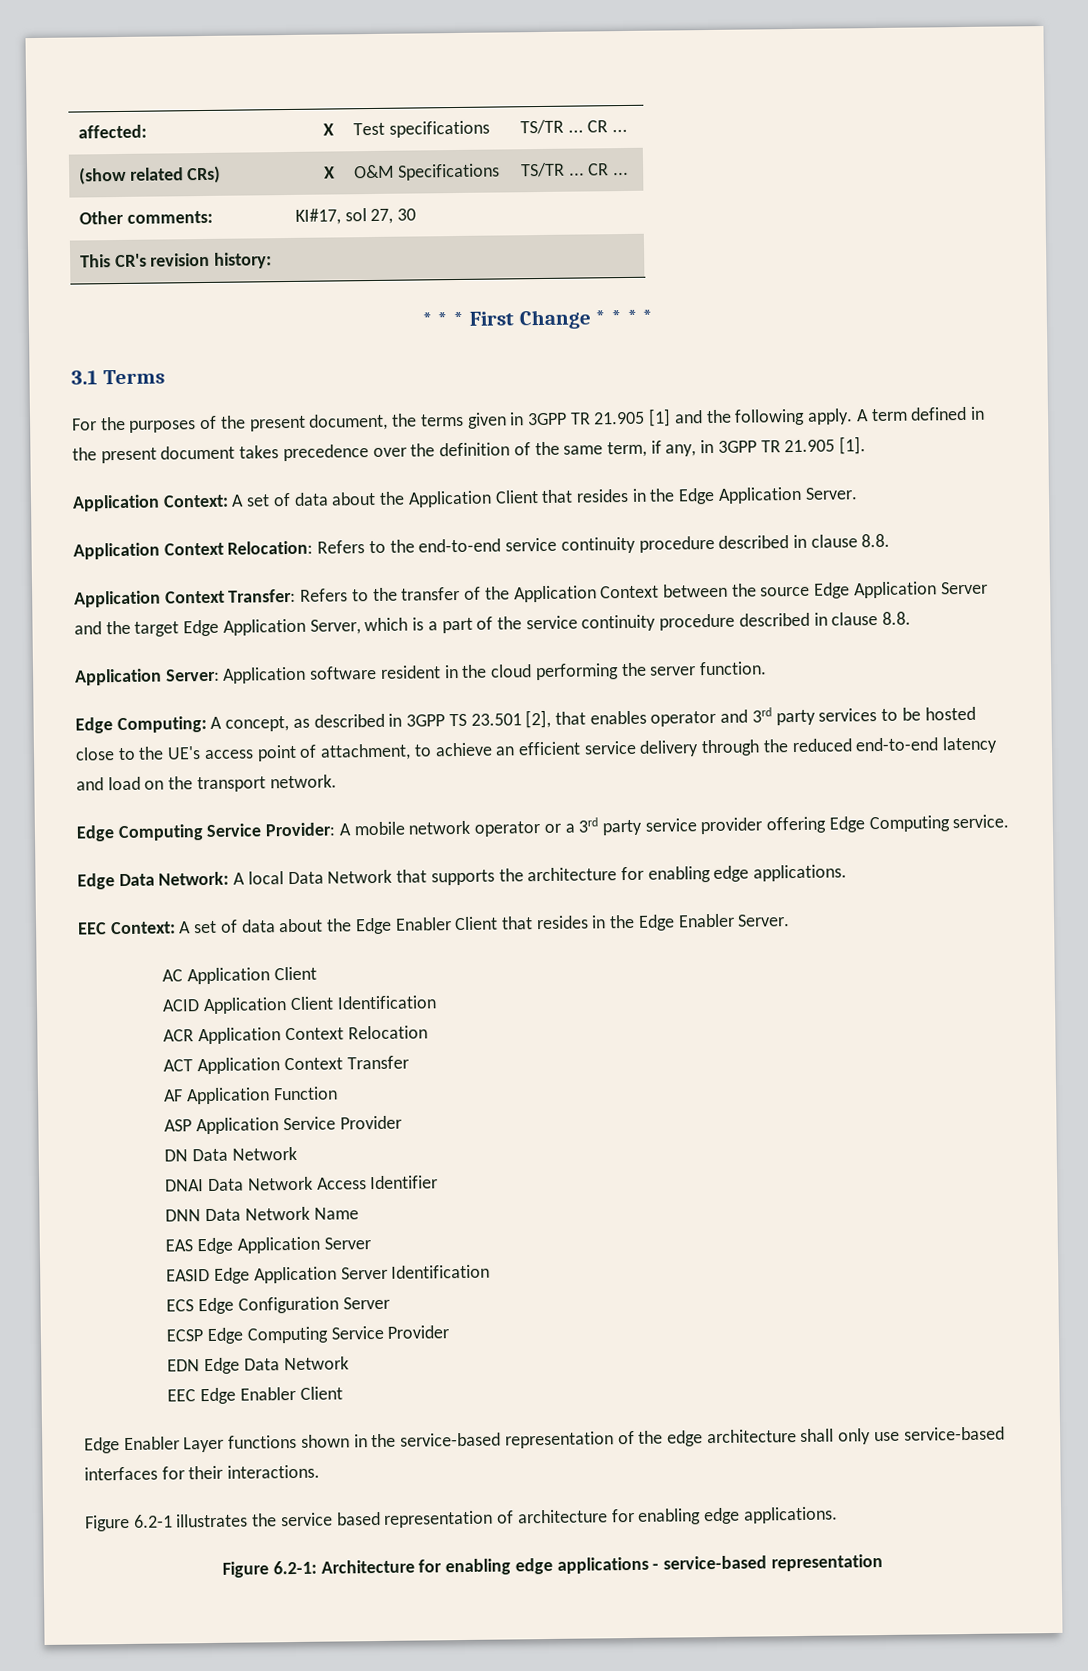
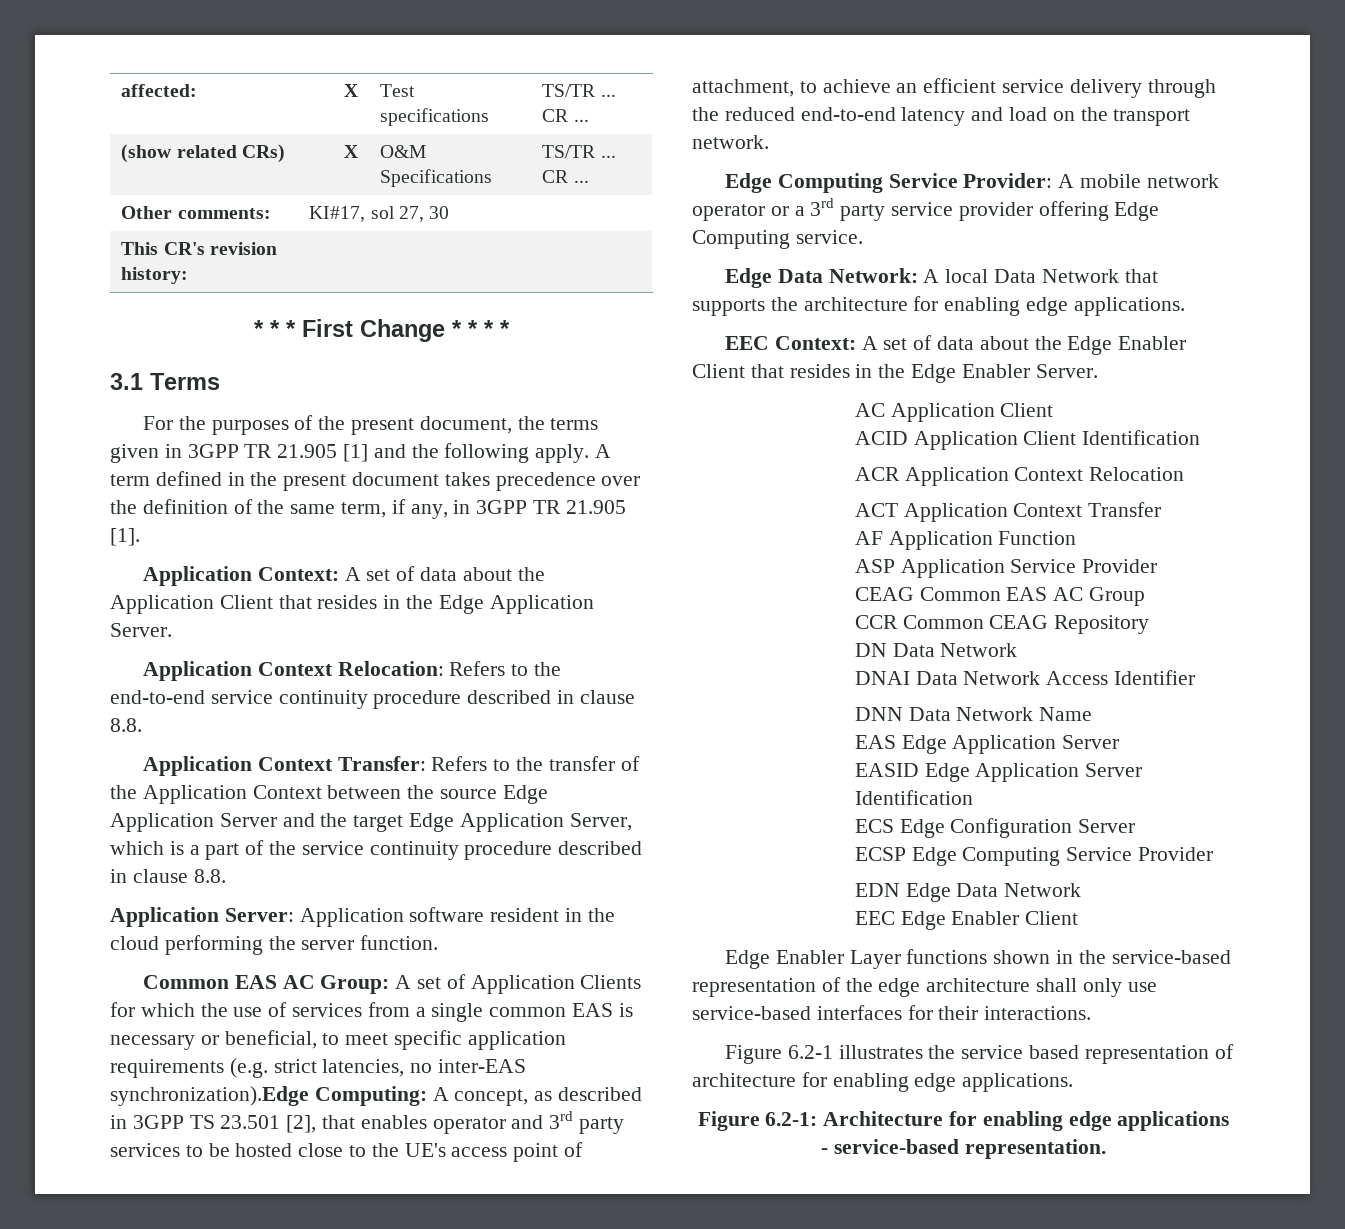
- Edge Computing: A concept, as described in 3GPP TS 23.501 [2], that enables operator and 3rd party services to be hosted close to the UE's access point of attachment, to achieve an efficient service delivery through the reduced end-to-end latency and load on the transport network.
+ Common EAS AC Group: A set of Application Clients for which the use of services from a single common EAS is necessary or beneficial, to meet specific application requirements (e.g. strict latencies, no inter-EAS synchronization).Edge Computing: A concept, as described in 3GPP TS 23.501 [2], that enables operator and 3rd party services to be hosted close to the UE's access point of attachment, to achieve an efficient service delivery through the reduced end-to-end latency and load on the transport network.
+ CEAG Common EAS AC Group
+ CCR Common CEAG Repository
- Figure 6.2-1: Architecture for enabling edge applications - service-based representation
+ Figure 6.2-1: Architecture for enabling edge applications - service-based representation.

